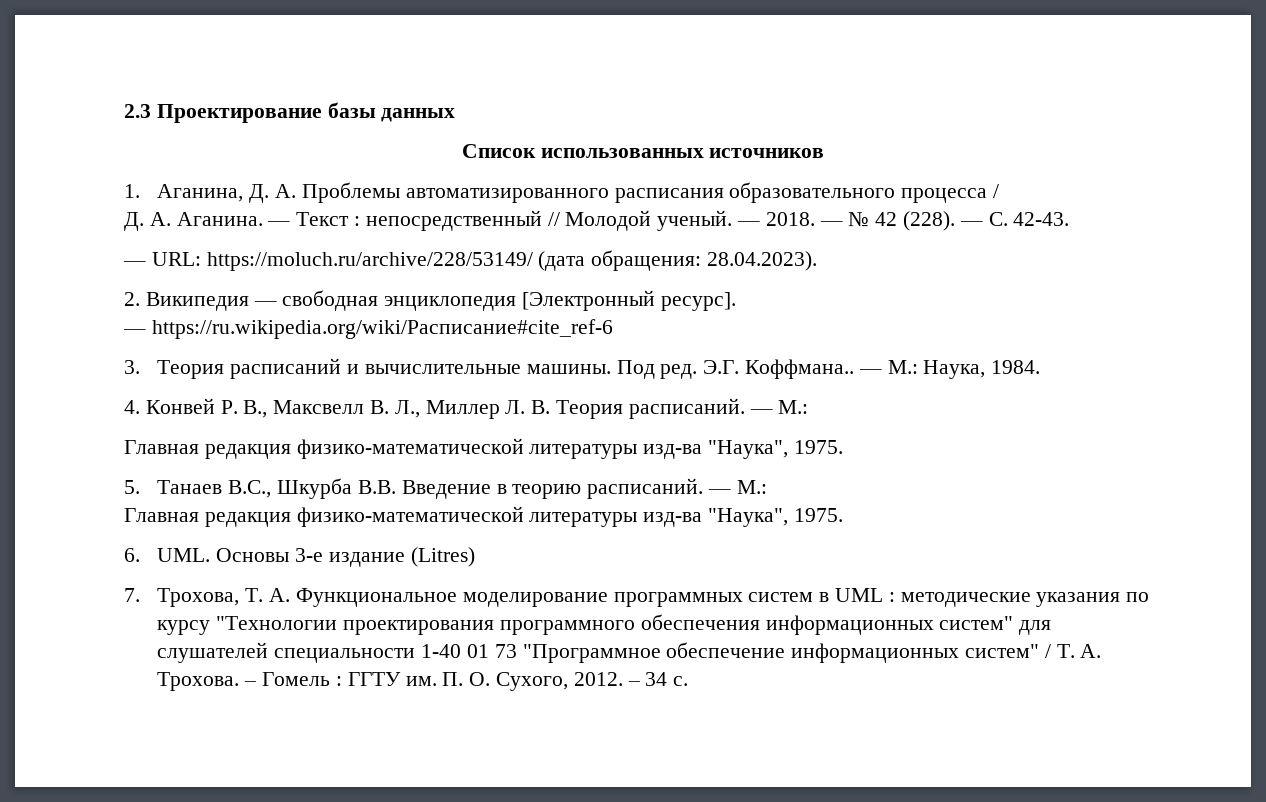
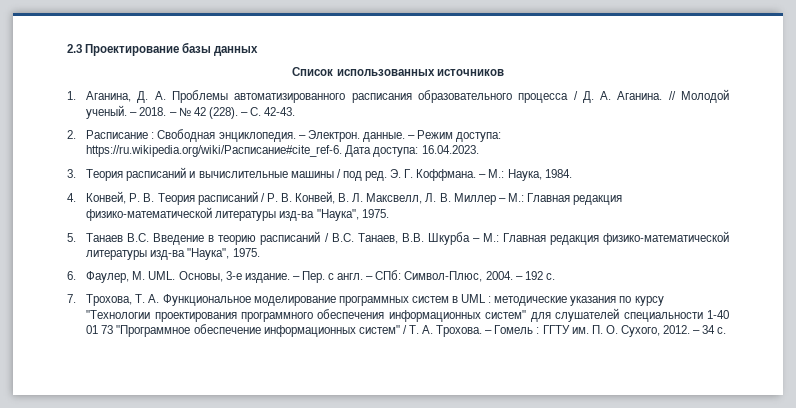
- 1. Аганина, Д. А. Проблемы автоматизированного расписания образовательного процесса /
- Д. А. Аганина.
+ 1. Аганина, Д. А. Проблемы автоматизированного расписания образовательного процесса / Д. А. Аганина.
- — Текст : непосредственный // Молодой ученый. — 2018. — № 42 (228).
+ // Молодой ученый. – 2018. – № 42 (228).
- — С. 42-43.
+ – С. 42-43.
- — URL: https://moluch.ru/archive/228/53149/ (дата обращения: 28.04.2023).
- 2. Википедия — свободная энциклопедия [Электронный ресурс].
- — https://ru.wikipedia.org/wiki/Расписание#cite_ref-6
+ 2. Расписание : Свободная энциклопедия. – Электрон. данные. – Режим доступа: https://ru.wikipedia.org/wiki/Расписание#cite_ref-6. Дата доступа: 16.04.2023.
- 3. Теория расписаний и вычислительные машины. Под ред. Э.Г. Коффмана.. — М.: Наука, 1984.
- 4. Конвей Р. В., Максвелл В. Л., Миллер Л. В. Теория расписаний. — М.:
- Главная редакция физико-математической литературы изд-ва "Наука", 1975.
+ 3. Теория расписаний и вычислительные машины / под ред. Э. Г. Коффмана. – М.: Наука, 1984.
+ 4. Конвей, Р. В. Теория расписаний / Р. В. Конвей, В. Л. Максвелл, Л. В. Миллер – М.: Главная редакция физико-математической литературы изд-ва "Наука", 1975.
- 5. Танаев В.С., Шкурба В.В. Введение в теорию расписаний. — М.:
- Главная редакция физико-математической литературы изд-ва "Наука", 1975.
+ 5. Танаев В.С. Введение в теорию расписаний / В.С. Танаев, В.В. Шкурба – М.: Главная редакция физико-математической литературы изд-ва "Наука", 1975.
- 6. UML. Основы 3-е издание (Litres)
+ 6. Фаулер, М. UML. Основы, 3-е издание. – Пер. с англ. – СПб: Символ-Плюс, 2004. – 192 с.

